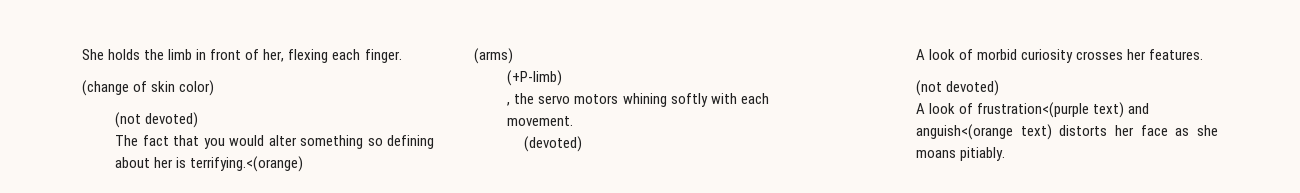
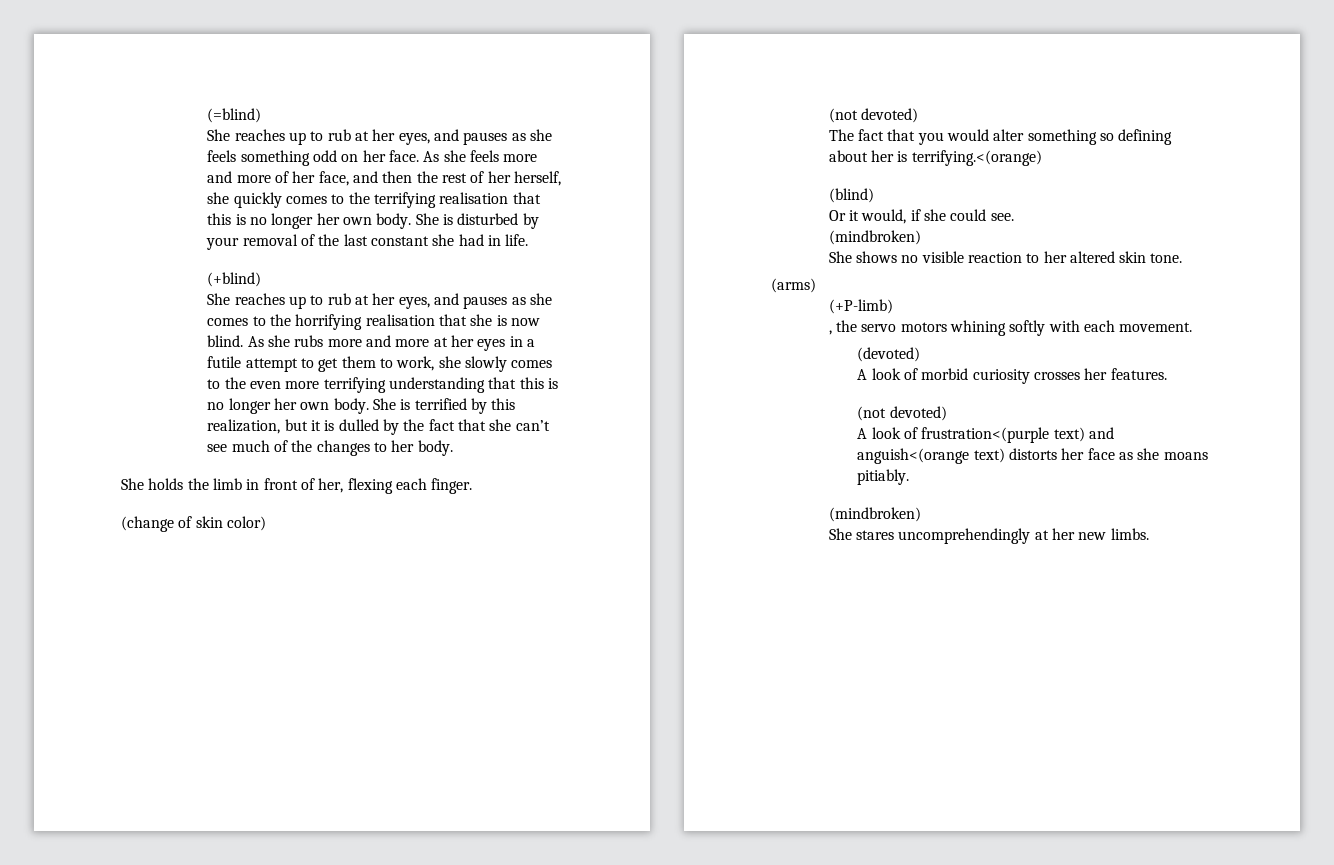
+ (=blind)
+ She reaches up to rub at her eyes, and pauses as she feels something odd on her face. As she feels more and more of her face, and then the rest of her herself, she quickly comes to the terrifying realisation that this is no longer her own body. She is disturbed by your removal of the last constant she had in life.
+ (+blind)
+ She reaches up to rub at her eyes, and pauses as she comes to the horrifying realisation that she is now blind. As she rubs more and more at her eyes in a futile attempt to get them to work, she slowly comes to the even more terrifying understanding that this is no longer her own body. She is terrified by this realization, but it is dulled by the fact that she can’t see much of the changes to her body.
+ (blind)
+ Or it would, if she could see.
+ (mindbroken)
+ She shows no visible reaction to her altered skin tone.
  A look of frustration<(purple text) and anguish<(orange text) distorts her face as she moans pitiably.
+ (mindbroken)
+ She stares uncomprehendingly at her new limbs.

